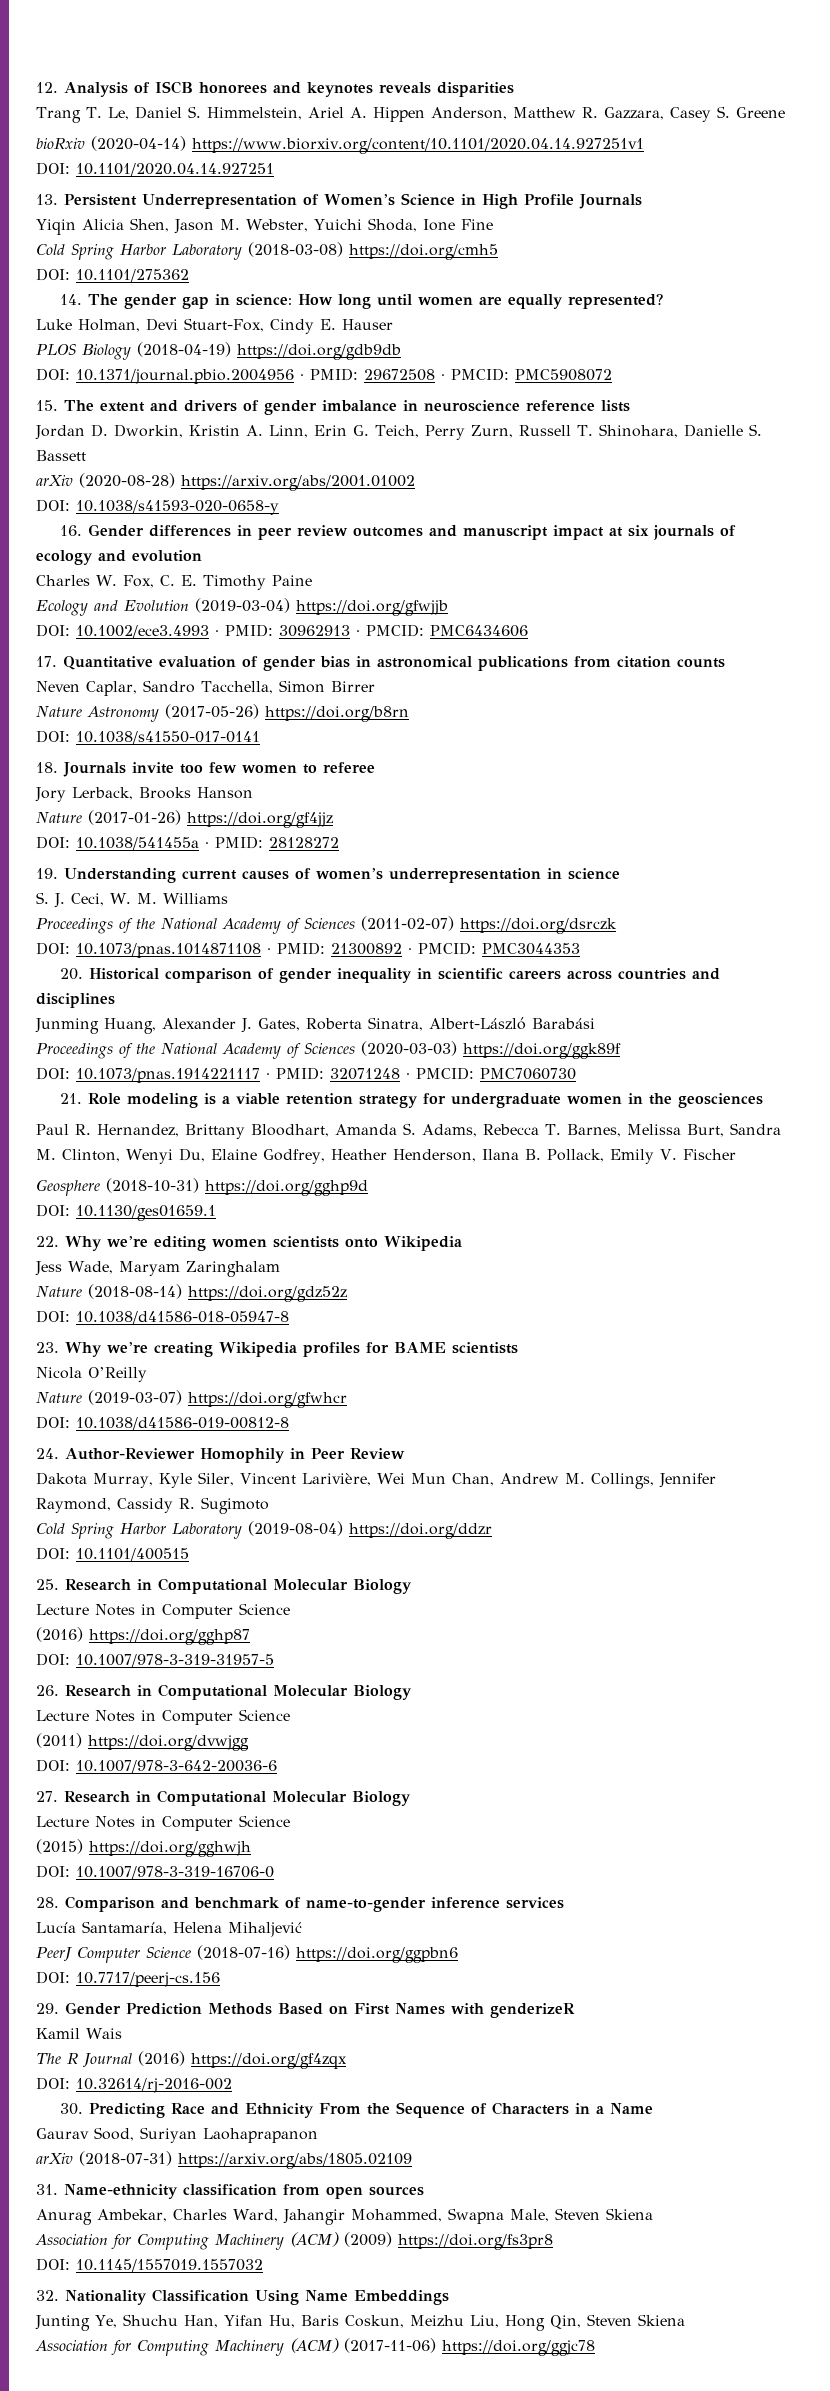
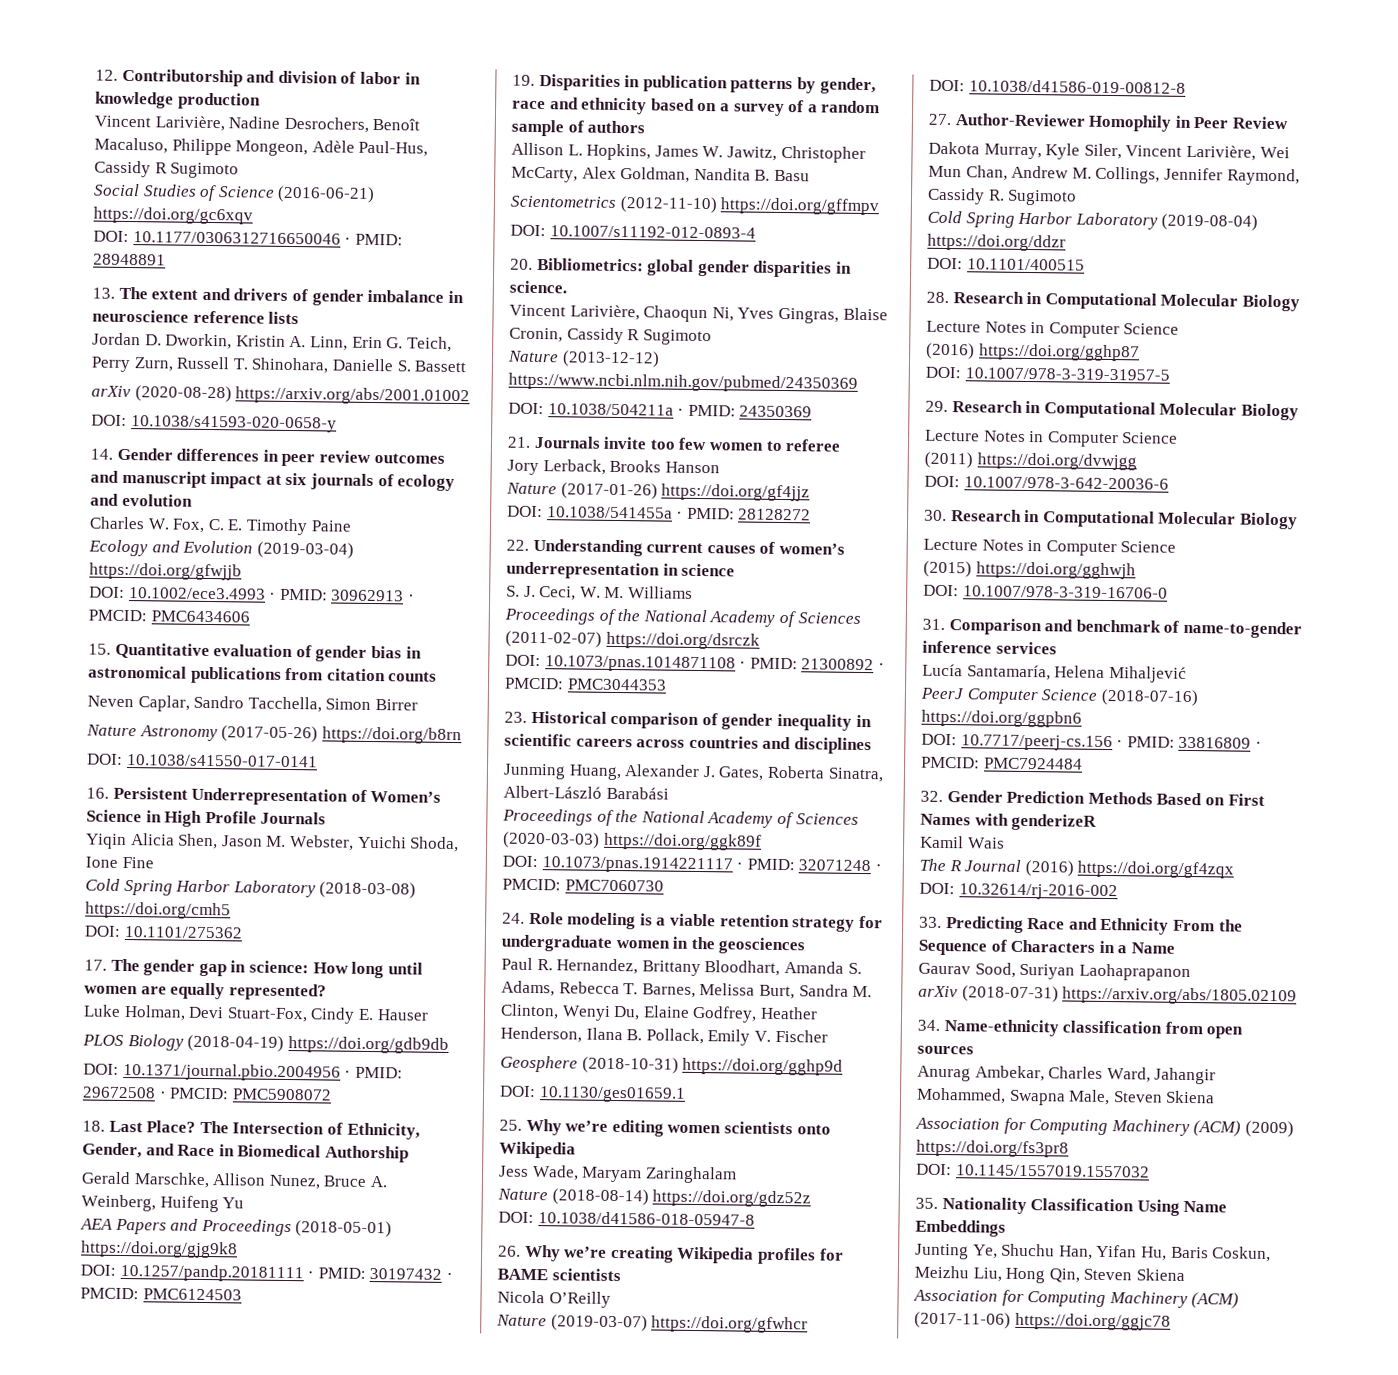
- 12. Analysis of ISCB honorees and keynotes reveals disparities
- Trang T. Le, Daniel S. Himmelstein, Ariel A. Hippen Anderson, Matthew R. Gazzara, Casey S. Greene
- bioRxiv (2020-04-14) https://www.biorxiv.org/content/10.1101/2020.04.14.927251v1
- DOI: 10.1101/2020.04.14.927251
- 13. Persistent Underrepresentation of Women’s Science in High Profile Journals
- Yiqin Alicia Shen, Jason M. Webster, Yuichi Shoda, Ione Fine
- Cold Spring Harbor Laboratory (2018-03-08) https://doi.org/cmh5
- DOI: 10.1101/275362
- 14. The gender gap in science: How long until women are equally represented?
- Luke Holman, Devi Stuart-Fox, Cindy E. Hauser
- PLOS Biology (2018-04-19) https://doi.org/gdb9db
- DOI: 10.1371/journal.pbio.2004956 · PMID: 29672508 · PMCID: PMC5908072
- 15. The extent and drivers of gender imbalance in neuroscience reference lists
+ 12. Contributorship and division of labor in knowledge production
+ Vincent Larivière, Nadine Desrochers, Benoît Macaluso, Philippe Mongeon, Adèle Paul-Hus, Cassidy R Sugimoto
+ Social Studies of Science (2016-06-21) https://doi.org/gc6xqv
+ DOI: 10.1177/0306312716650046 · PMID: 28948891
+ 13. The extent and drivers of gender imbalance in neuroscience reference lists
- 16. Gender differences in peer review outcomes and manuscript impact at six journals of ecology and evolution
+ 14. Gender differences in peer review outcomes and manuscript impact at six journals of ecology and evolution
- 17. Quantitative evaluation of gender bias in astronomical publications from citation counts
+ 15. Quantitative evaluation of gender bias in astronomical publications from citation counts
- 18. Journals invite too few women to referee
+ 16. Persistent Underrepresentation of Women’s Science in High Profile Journals
+ Yiqin Alicia Shen, Jason M. Webster, Yuichi Shoda, Ione Fine
+ Cold Spring Harbor Laboratory (2018-03-08) https://doi.org/cmh5
+ DOI: 10.1101/275362
+ 17. The gender gap in science: How long until women are equally represented?
+ Luke Holman, Devi Stuart-Fox, Cindy E. Hauser
+ PLOS Biology (2018-04-19) https://doi.org/gdb9db
+ DOI: 10.1371/journal.pbio.2004956 · PMID: 29672508 · PMCID: PMC5908072
+ 18. Last Place? The Intersection of Ethnicity, Gender, and Race in Biomedical Authorship
+ Gerald Marschke, Allison Nunez, Bruce A. Weinberg, Huifeng Yu
+ AEA Papers and Proceedings (2018-05-01) https://doi.org/gjg9k8
+ DOI: 10.1257/pandp.20181111 · PMID: 30197432 · PMCID: PMC6124503
+ 19. Disparities in publication patterns by gender, race and ethnicity based on a survey of a random sample of authors
+ Allison L. Hopkins, James W. Jawitz, Christopher McCarty, Alex Goldman, Nandita B. Basu
+ Scientometrics (2012-11-10) https://doi.org/gffmpv
+ DOI: 10.1007/s11192-012-0893-4
+ 20. Bibliometrics: global gender disparities in science.
+ Vincent Larivière, Chaoqun Ni, Yves Gingras, Blaise Cronin, Cassidy R Sugimoto
+ Nature (2013-12-12) https://www.ncbi.nlm.nih.gov/pubmed/24350369
+ DOI: 10.1038/504211a · PMID: 24350369
+ 21. Journals invite too few women to referee
- 19. Understanding current causes of women’s underrepresentation in science
+ 22. Understanding current causes of women’s underrepresentation in science
- 20. Historical comparison of gender inequality in scientific careers across countries and disciplines
+ 23. Historical comparison of gender inequality in scientific careers across countries and disciplines
- 21. Role modeling is a viable retention strategy for undergraduate women in the geosciences
+ 24. Role modeling is a viable retention strategy for undergraduate women in the geosciences
- 22. Why we’re editing women scientists onto Wikipedia
+ 25. Why we’re editing women scientists onto Wikipedia
- 23. Why we’re creating Wikipedia profiles for BAME scientists
+ 26. Why we’re creating Wikipedia profiles for BAME scientists
- 24. Author-Reviewer Homophily in Peer Review
+ 27. Author-Reviewer Homophily in Peer Review
- 25. Research in Computational Molecular Biology
+ 28. Research in Computational Molecular Biology
- 26. Research in Computational Molecular Biology
+ 29. Research in Computational Molecular Biology
- 27. Research in Computational Molecular Biology
+ 30. Research in Computational Molecular Biology
- 28. Comparison and benchmark of name-to-gender inference services
+ 31. Comparison and benchmark of name-to-gender inference services
- DOI: 10.7717/peerj-cs.156
- 29. Gender Prediction Methods Based on First Names with genderizeR
+ DOI: 10.7717/peerj-cs.156 · PMID: 33816809 · PMCID: PMC7924484
+ 32. Gender Prediction Methods Based on First Names with genderizeR
- 30. Predicting Race and Ethnicity From the Sequence of Characters in a Name
+ 33. Predicting Race and Ethnicity From the Sequence of Characters in a Name
- 31. Name-ethnicity classification from open sources
+ 34. Name-ethnicity classification from open sources
- 32. Nationality Classification Using Name Embeddings
+ 35. Nationality Classification Using Name Embeddings

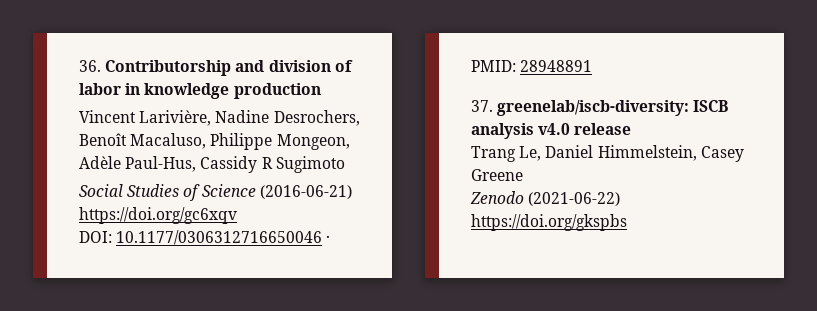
- 12. Contributorship and division of labor in knowledge production
+ 36. Contributorship and division of labor in knowledge production
- 13. The extent and drivers of gender imbalance in neuroscience reference lists
- Jordan D. Dworkin, Kristin A. Linn, Erin G. Teich, Perry Zurn, Russell T. Shinohara, Danielle S. Bassett
- arXiv (2020-08-28) https://arxiv.org/abs/2001.01002
- DOI: 10.1038/s41593-020-0658-y
- 14. Gender differences in peer review outcomes and manuscript impact at six journals of ecology and evolution
- Charles W. Fox, C. E. Timothy Paine
- Ecology and Evolution (2019-03-04) https://doi.org/gfwjjb
- DOI: 10.1002/ece3.4993 · PMID: 30962913 · PMCID: PMC6434606
- 15. Quantitative evaluation of gender bias in astronomical publications from citation counts
- Neven Caplar, Sandro Tacchella, Simon Birrer
- Nature Astronomy (2017-05-26) https://doi.org/b8rn
- DOI: 10.1038/s41550-017-0141
- 16. Persistent Underrepresentation of Women’s Science in High Profile Journals
- Yiqin Alicia Shen, Jason M. Webster, Yuichi Shoda, Ione Fine
- Cold Spring Harbor Laboratory (2018-03-08) https://doi.org/cmh5
- DOI: 10.1101/275362
- 17. The gender gap in science: How long until women are equally represented?
- Luke Holman, Devi Stuart-Fox, Cindy E. Hauser
- PLOS Biology (2018-04-19) https://doi.org/gdb9db
- DOI: 10.1371/journal.pbio.2004956 · PMID: 29672508 · PMCID: PMC5908072
- 18. Last Place? The Intersection of Ethnicity, Gender, and Race in Biomedical Authorship
- Gerald Marschke, Allison Nunez, Bruce A. Weinberg, Huifeng Yu
- AEA Papers and Proceedings (2018-05-01) https://doi.org/gjg9k8
- DOI: 10.1257/pandp.20181111 · PMID: 30197432 · PMCID: PMC6124503
- 19. Disparities in publication patterns by gender, race and ethnicity based on a survey of a random sample of authors
- Allison L. Hopkins, James W. Jawitz, Christopher McCarty, Alex Goldman, Nandita B. Basu
- Scientometrics (2012-11-10) https://doi.org/gffmpv
- DOI: 10.1007/s11192-012-0893-4
- 20. Bibliometrics: global gender disparities in science.
- Vincent Larivière, Chaoqun Ni, Yves Gingras, Blaise Cronin, Cassidy R Sugimoto
- Nature (2013-12-12) https://www.ncbi.nlm.nih.gov/pubmed/24350369
- DOI: 10.1038/504211a · PMID: 24350369
- 21. Journals invite too few women to referee
- Jory Lerback, Brooks Hanson
- Nature (2017-01-26) https://doi.org/gf4jjz
- DOI: 10.1038/541455a · PMID: 28128272
- 22. Understanding current causes of women’s underrepresentation in science
- S. J. Ceci, W. M. Williams
- Proceedings of the National Academy of Sciences (2011-02-07) https://doi.org/dsrczk
- DOI: 10.1073/pnas.1014871108 · PMID: 21300892 · PMCID: PMC3044353
- 23. Historical comparison of gender inequality in scientific careers across countries and disciplines
- Junming Huang, Alexander J. Gates, Roberta Sinatra, Albert-László Barabási
- Proceedings of the National Academy of Sciences (2020-03-03) https://doi.org/ggk89f
- DOI: 10.1073/pnas.1914221117 · PMID: 32071248 · PMCID: PMC7060730
- 24. Role modeling is a viable retention strategy for undergraduate women in the geosciences
- Paul R. Hernandez, Brittany Bloodhart, Amanda S. Adams, Rebecca T. Barnes, Melissa Burt, Sandra M. Clinton, Wenyi Du, Elaine Godfrey, Heather Henderson, Ilana B. Pollack, Emily V. Fischer
- Geosphere (2018-10-31) https://doi.org/gghp9d
- DOI: 10.1130/ges01659.1
- 25. Why we’re editing women scientists onto Wikipedia
- Jess Wade, Maryam Zaringhalam
- Nature (2018-08-14) https://doi.org/gdz52z
- DOI: 10.1038/d41586-018-05947-8
- 26. Why we’re creating Wikipedia profiles for BAME scientists
- Nicola O’Reilly
- Nature (2019-03-07) https://doi.org/gfwhcr
- DOI: 10.1038/d41586-019-00812-8
- 27. Author-Reviewer Homophily in Peer Review
- Dakota Murray, Kyle Siler, Vincent Larivière, Wei Mun Chan, Andrew M. Collings, Jennifer Raymond, Cassidy R. Sugimoto
- Cold Spring Harbor Laboratory (2019-08-04) https://doi.org/ddzr
- DOI: 10.1101/400515
- 28. Research in Computational Molecular Biology
- Lecture Notes in Computer Science
- (2016) https://doi.org/gghp87
- DOI: 10.1007/978-3-319-31957-5
- 29. Research in Computational Molecular Biology
- Lecture Notes in Computer Science
- (2011) https://doi.org/dvwjgg
- DOI: 10.1007/978-3-642-20036-6
- 30. Research in Computational Molecular Biology
- Lecture Notes in Computer Science
- (2015) https://doi.org/gghwjh
- DOI: 10.1007/978-3-319-16706-0
- 31. Comparison and benchmark of name-to-gender inference services
- Lucía Santamaría, Helena Mihaljević
- PeerJ Computer Science (2018-07-16) https://doi.org/ggpbn6
- DOI: 10.7717/peerj-cs.156 · PMID: 33816809 · PMCID: PMC7924484
- 32. Gender Prediction Methods Based on First Names with genderizeR
- Kamil Wais
- The R Journal (2016) https://doi.org/gf4zqx
- DOI: 10.32614/rj-2016-002
- 33. Predicting Race and Ethnicity From the Sequence of Characters in a Name
- Gaurav Sood, Suriyan Laohaprapanon
- arXiv (2018-07-31) https://arxiv.org/abs/1805.02109
- 34. Name-ethnicity classification from open sources
- Anurag Ambekar, Charles Ward, Jahangir Mohammed, Swapna Male, Steven Skiena
- Association for Computing Machinery (ACM) (2009) https://doi.org/fs3pr8
- DOI: 10.1145/1557019.1557032
- 35. Nationality Classification Using Name Embeddings
- Junting Ye, Shuchu Han, Yifan Hu, Baris Coskun, Meizhu Liu, Hong Qin, Steven Skiena
- Association for Computing Machinery (ACM) (2017-11-06) https://doi.org/ggjc78
+ 37. greenelab/iscb-diversity: ISCB analysis v4.0 release
+ Trang Le, Daniel Himmelstein, Casey Greene
+ Zenodo (2021-06-22) https://doi.org/gkspbs

